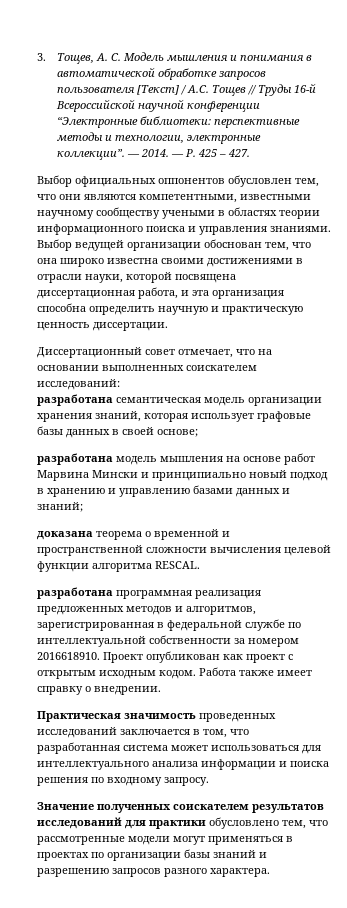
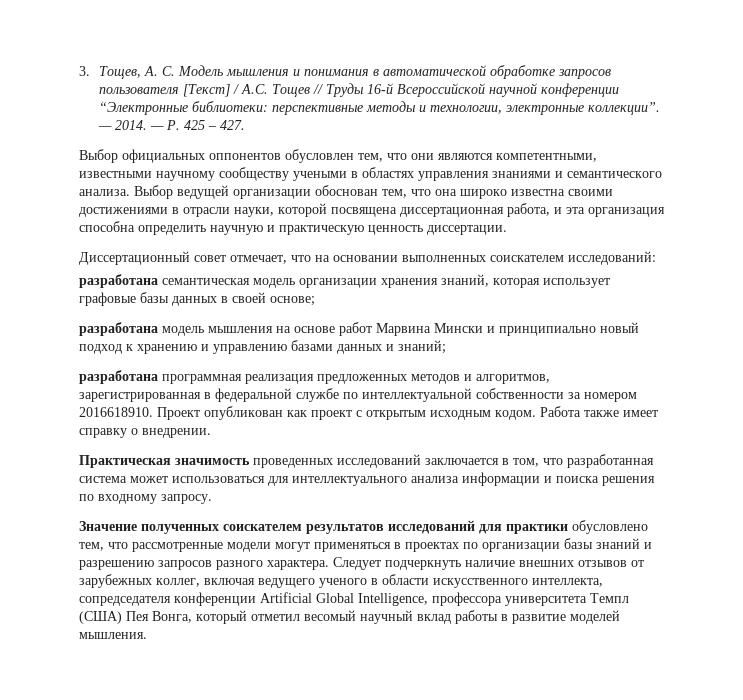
- Выбор официальных оппонентов обусловлен тем, что они являются компетентными, известными научному сообществу учеными в областях теории информационного поиска и управления знаниями.
+ Выбор официальных оппонентов обусловлен тем, что они являются компетентными, известными научному сообществу учеными в областях управления знаниями и семантического анализа.
- разработана модель мышления на основе работ Марвина Мински и принципиально новый подход в хранению и управлению базами данных и знаний;
+ разработана модель мышления на основе работ Марвина Мински и принципиально новый подход к хранению и управлению базами данных и знаний;
- доказана теорема о временной и пространственной сложности вычисления целевой функции алгоритма RESCAL.
+ Следует подчеркнуть наличие внешних отзывов от зарубежных коллег, включая ведущего ученого в области искусственного интеллекта, сопредседателя конференции Artificial Global Intelligence, профессора университета Темпл (США) Пея Вонга, который отметил весомый научный вклад работы в развитие моделей мышления.

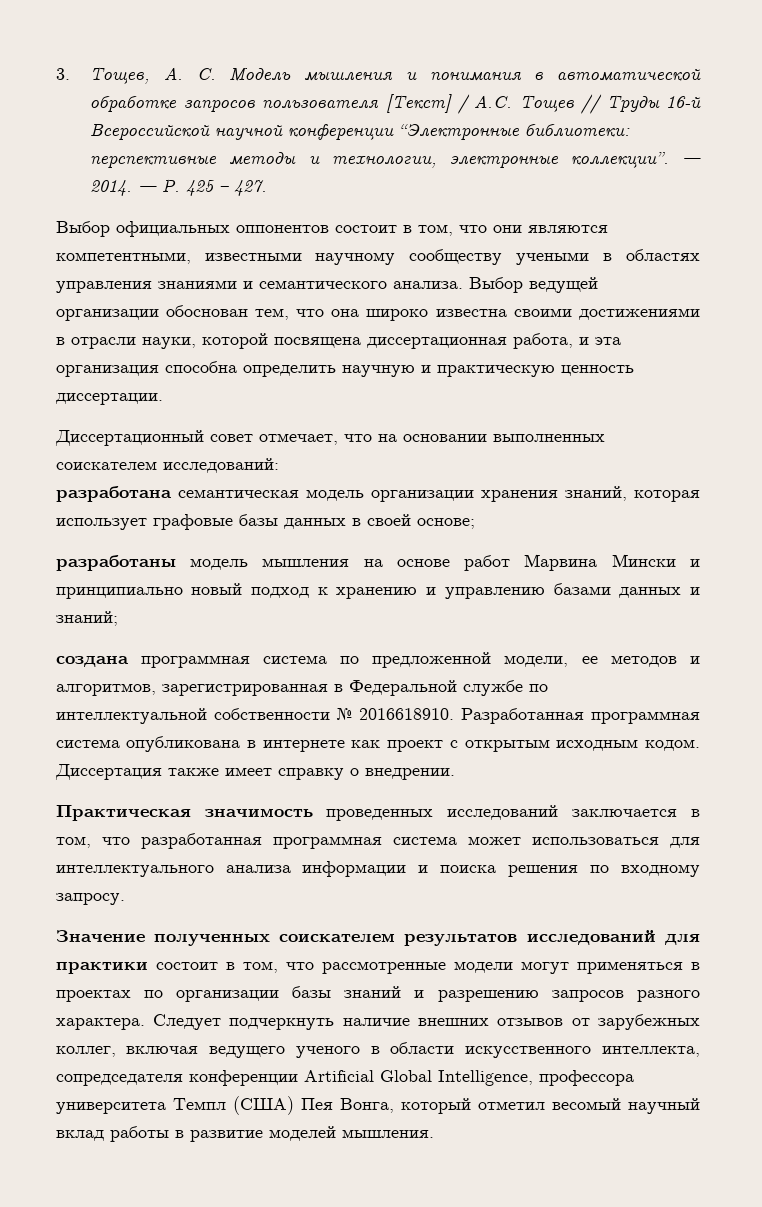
- Выбор официальных оппонентов обусловлен тем, что они являются компетентными, известными научному сообществу учеными в областях управления знаниями и семантического анализа.
+ Выбор официальных оппонентов состоит в том, что они являются компетентными, известными научному сообществу учеными в областях управления знаниями и семантического анализа.
- разработана модель мышления на основе работ Марвина Мински и принципиально новый подход к хранению и управлению базами данных и знаний;
+ разработаны модель мышления на основе работ Марвина Мински и принципиально новый подход к хранению и управлению базами данных и знаний;
- разработана программная реализация предложенных методов и алгоритмов, зарегистрированная в федеральной службе по интеллектуальной собственности за номером 2016618910. Проект опубликован как проект с открытым исходным кодом.
+ создана программная система по предложенной модели, ее методов и алгоритмов, зарегистрированная в Федеральной службе по интеллектуальной собственности № 2016618910. Разработанная программная система опубликована в интернете как проект с открытым исходным кодом.
- Работа также имеет справку о внедрении.
+ Диссертация также имеет справку о внедрении.
- Практическая значимость проведенных исследований заключается в том, что разработанная система может использоваться для интеллектуального анализа информации и поиска решения по входному запросу.
+ Практическая значимость проведенных исследований заключается в том, что разработанная программная система может использоваться для интеллектуального анализа информации и поиска решения по входному запросу.
- Значение полученных соискателем результатов исследований для практики обусловлено тем, что рассмотренные модели могут применяться в проектах по организации базы знаний и разрешению запросов разного характера.
+ Значение полученных соискателем результатов исследований для практики состоит в том, что рассмотренные модели могут применяться в проектах по организации базы знаний и разрешению запросов разного характера.

